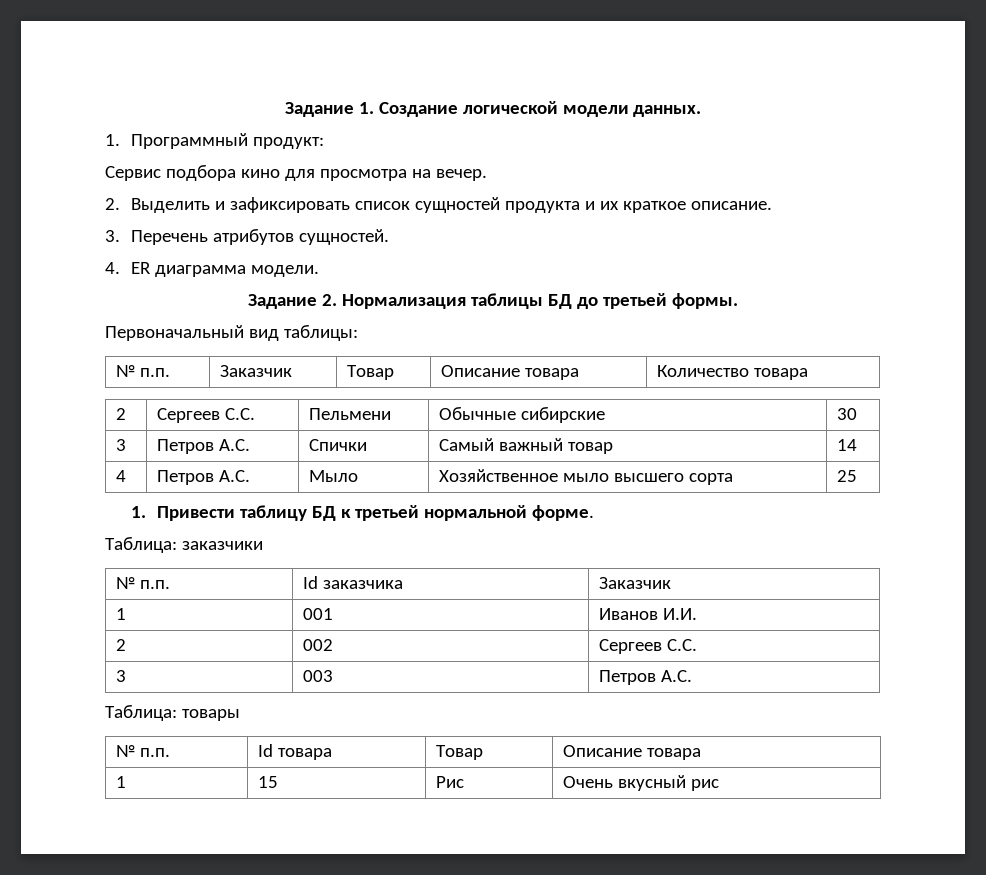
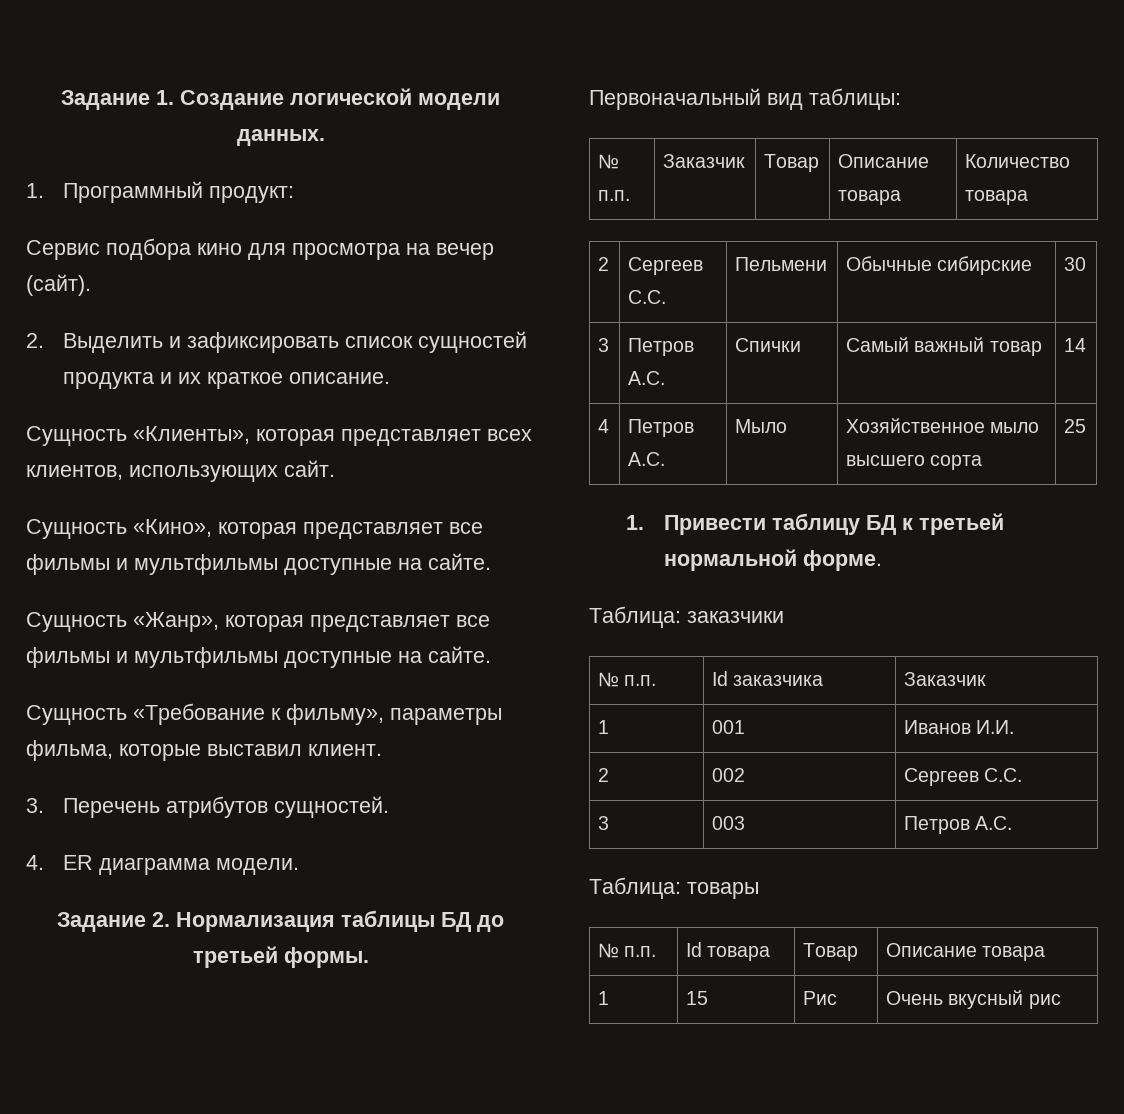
- Сервис подбора кино для просмотра на вечер.
+ Сервис подбора кино для просмотра на вечер (сайт).
+ Сущность «Клиенты», которая представляет всех клиентов, использующих сайт.
+ Сущность «Кино», которая представляет все фильмы и мультфильмы доступные на сайте.
+ Сущность «Жанр», которая представляет все фильмы и мультфильмы доступные на сайте.
+ Сущность «Требование к фильму», параметры фильма, которые выставил клиент.

